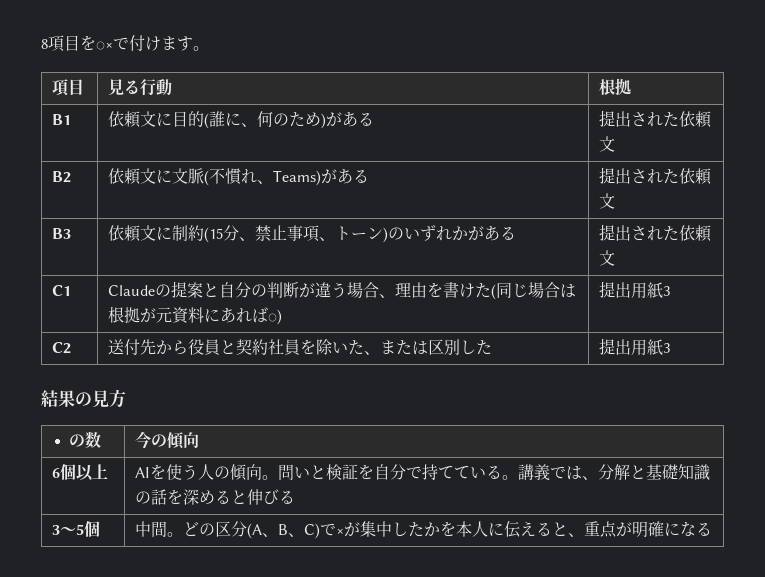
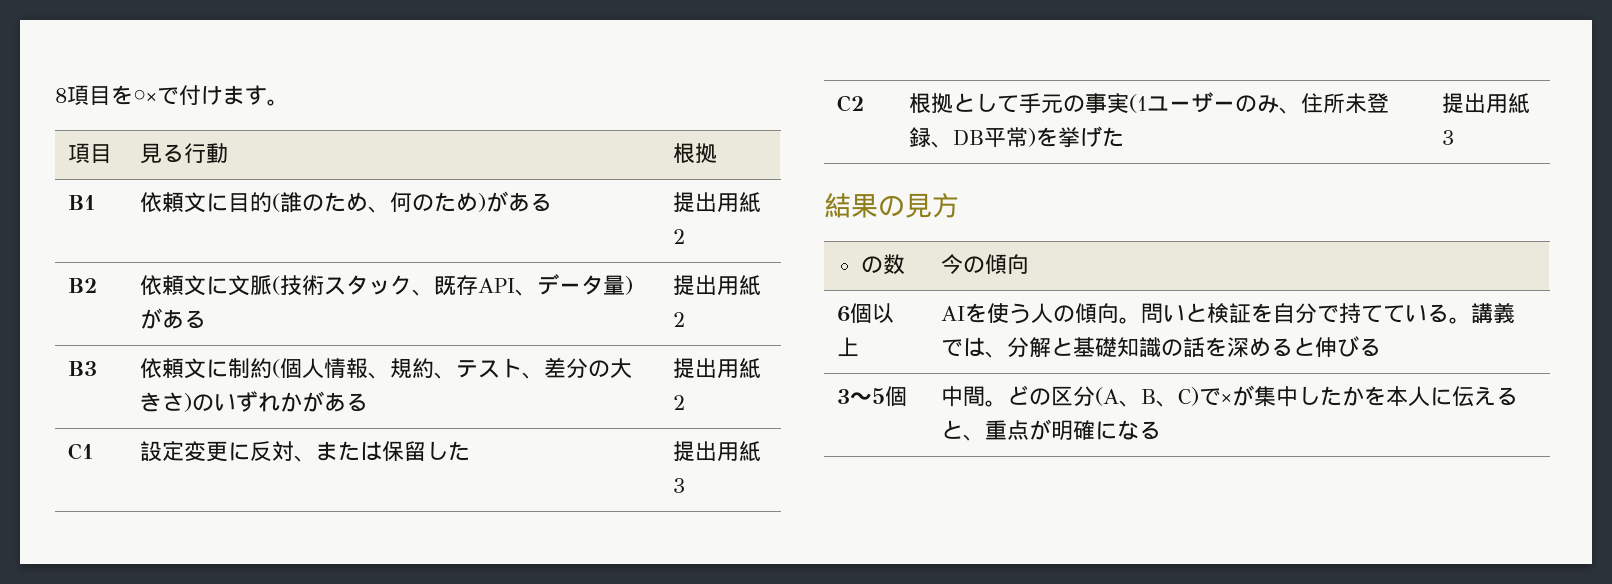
- B1 | 依頼文に目的(誰に、何のため)がある | 提出された依頼文
+ B1 | 依頼文に目的(誰のため、何のため)がある | 提出用紙2
- B2 | 依頼文に文脈(不慣れ、Teams)がある | 提出された依頼文
+ B2 | 依頼文に文脈(技術スタック、既存API、データ量)がある | 提出用紙2
- B3 | 依頼文に制約(15分、禁止事項、トーン)のいずれかがある | 提出された依頼文
- C1 | Claudeの提案と自分の判断が違う場合、理由を書けた(同じ場合は根拠が元資料にあれば○) | 提出用紙3
- C2 | 送付先から役員と契約社員を除いた、または区別した | 提出用紙3
+ B3 | 依頼文に制約(個人情報、規約、テスト、差分の大きさ)のいずれかがある | 提出用紙2
+ C1 | 設定変更に反対、または保留した | 提出用紙3
+ C2 | 根拠として手元の事実(1ユーザーのみ、住所未登録、DB平常)を挙げた | 提出用紙3

